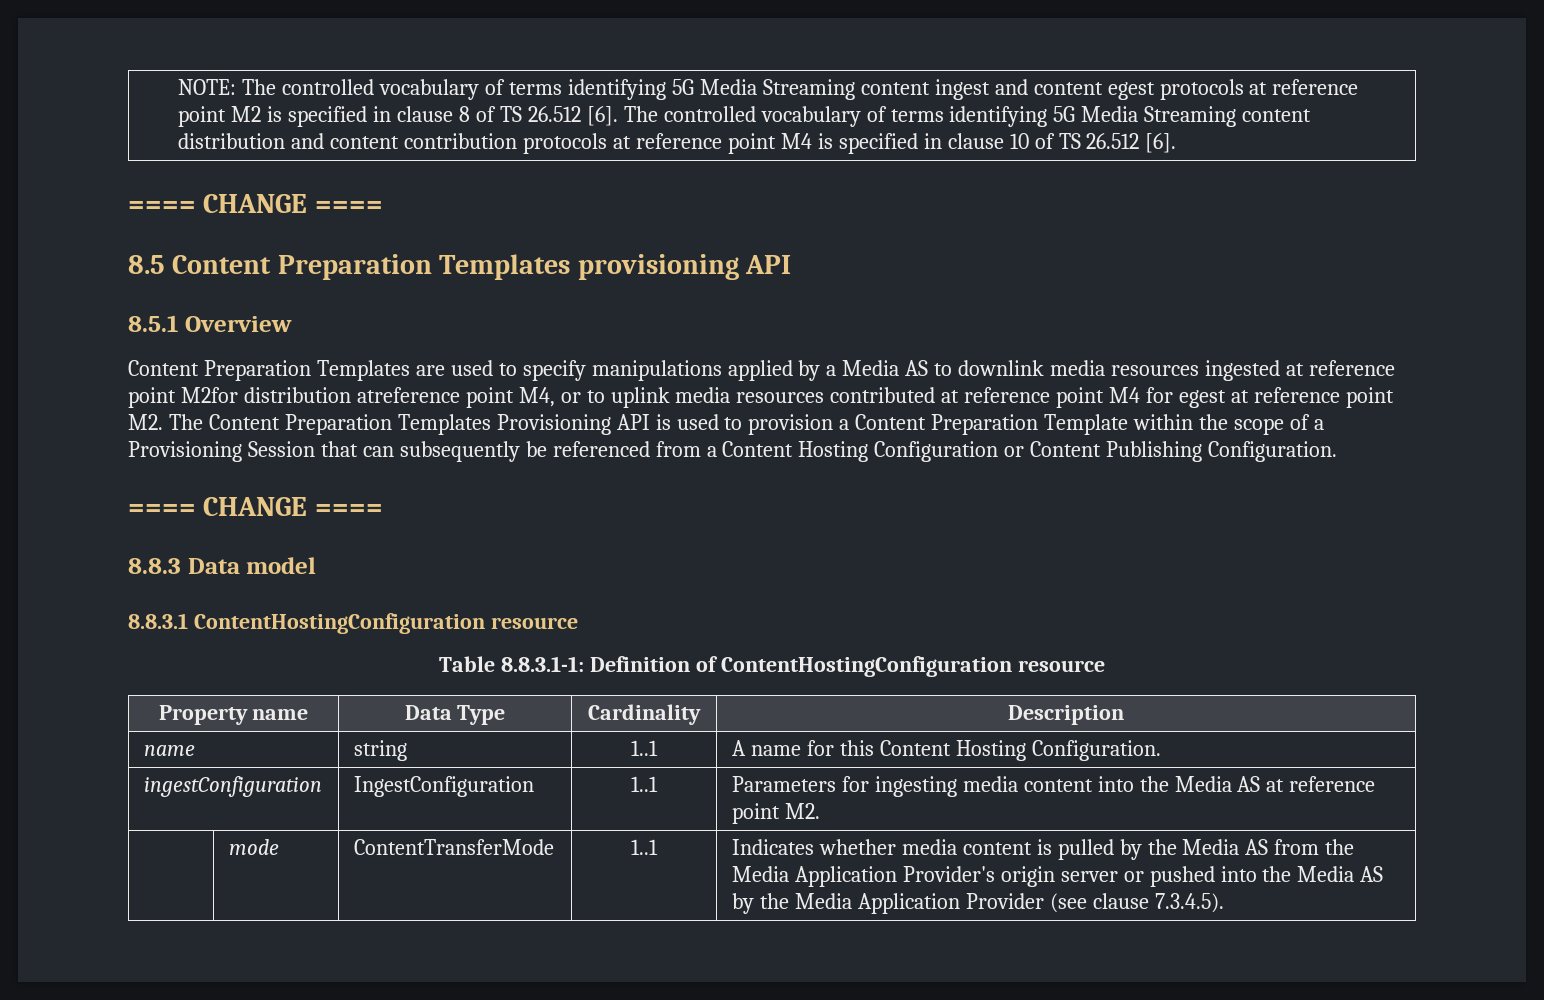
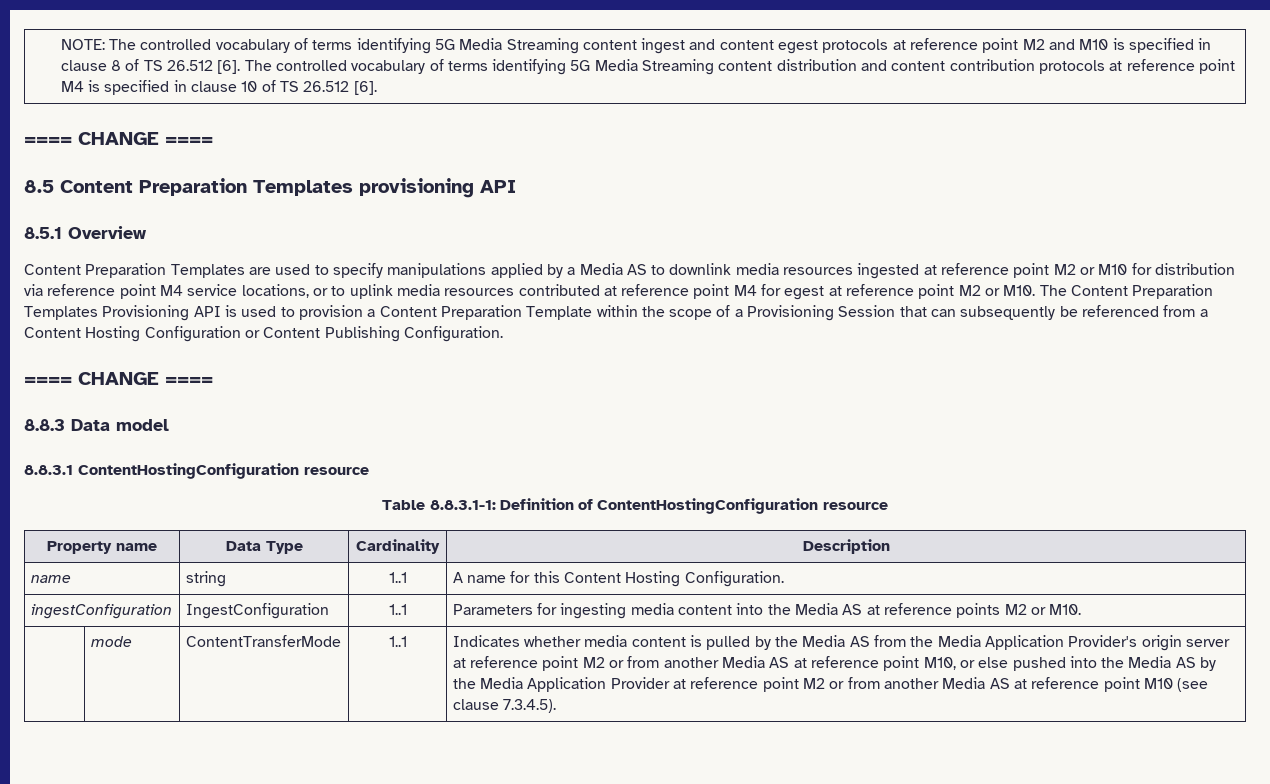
- NOTE: The controlled vocabulary of terms identifying 5G Media Streaming content ingest and content egest protocols at reference point M2 is specified in clause 8 of TS 26.512 [6].
+ NOTE: The controlled vocabulary of terms identifying 5G Media Streaming content ingest and content egest protocols at reference point M2 and M10 is specified in clause 8 of TS 26.512 [6].
- Content Preparation Templates are used to specify manipulations applied by a Media AS to downlink media resources ingested at reference point M2for distribution atreference point M4, or to uplink media resources contributed at reference point M4 for egest at reference point M2. The Content Preparation Templates Provisioning API is used to provision a Content Preparation Template within the scope of a Provisioning Session that can subsequently be referenced from a Content Hosting Configuration or Content Publishing Configuration.
+ Content Preparation Templates are used to specify manipulations applied by a Media AS to downlink media resources ingested at reference point M2 or M10 for distribution via reference point M4 service locations, or to uplink media resources contributed at reference point M4 for egest at reference point M2 or M10. The Content Preparation Templates Provisioning API is used to provision a Content Preparation Template within the scope of a Provisioning Session that can subsequently be referenced from a Content Hosting Configuration or Content Publishing Configuration.
- ingestConfiguration | IngestConfiguration | 1..1 | Parameters for ingesting media content into the Media AS at reference point M2.
+ ingestConfiguration | IngestConfiguration | 1..1 | Parameters for ingesting media content into the Media AS at reference points M2 or M10.
- Indicates whether media content is pulled by the Media AS from the Media Application Provider's origin server or pushed into the Media AS by the Media Application Provider (see clause 7.3.4.5).
+ Indicates whether media content is pulled by the Media AS from the Media Application Provider's origin server at reference point M2 or from another Media AS at reference point M10, or else pushed into the Media AS by the Media Application Provider at reference point M2 or from another Media AS at reference point M10 (see clause 7.3.4.5).

